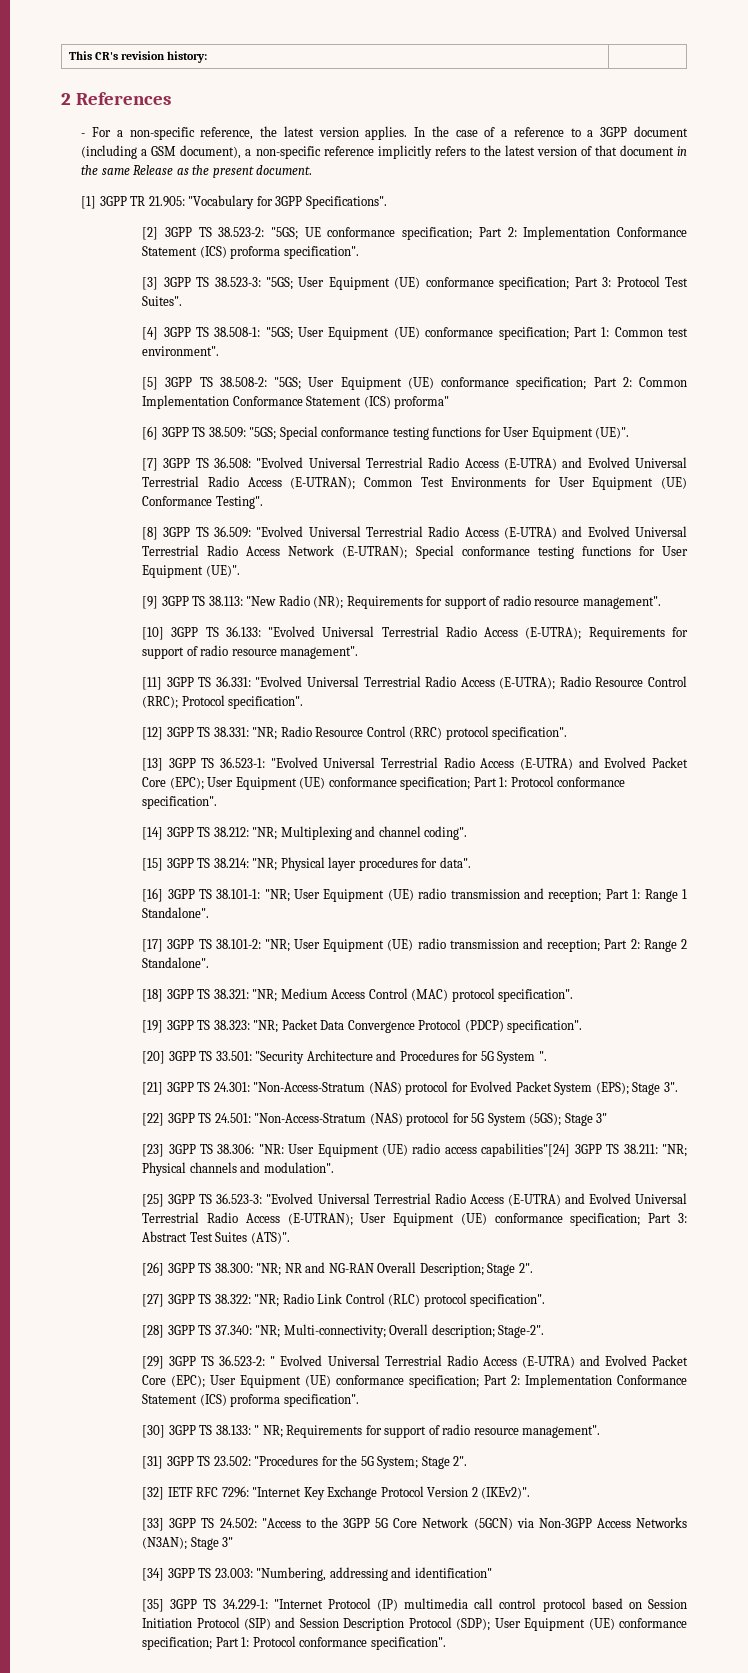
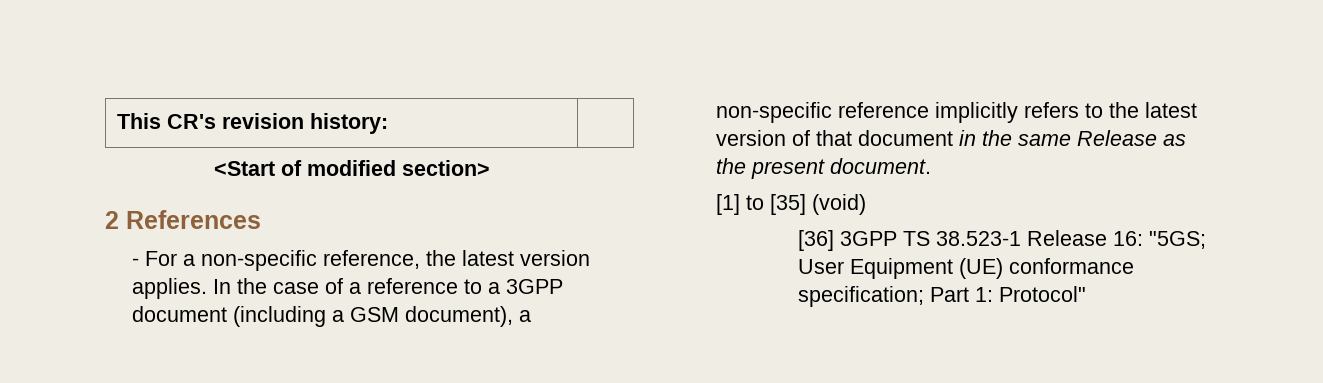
+ <Start of modified section>
- [1] 3GPP TR 21.905: "Vocabulary for 3GPP Specifications".
- [2] 3GPP TS 38.523-2: "5GS; UE conformance specification; Part 2: Implementation Conformance Statement (ICS) proforma specification".
- [3] 3GPP TS 38.523-3: "5GS; User Equipment (UE) conformance specification; Part 3: Protocol Test Suites".
- [4] 3GPP TS 38.508-1: "5GS; User Equipment (UE) conformance specification; Part 1: Common test environment".
- [5] 3GPP TS 38.508-2: "5GS; User Equipment (UE) conformance specification; Part 2: Common Implementation Conformance Statement (ICS) proforma"
- [6] 3GPP TS 38.509: "5GS; Special conformance testing functions for User Equipment (UE)".
- [7] 3GPP TS 36.508: "Evolved Universal Terrestrial Radio Access (E-UTRA) and Evolved Universal Terrestrial Radio Access (E-UTRAN); Common Test Environments for User Equipment (UE) Conformance Testing".
- [8] 3GPP TS 36.509: "Evolved Universal Terrestrial Radio Access (E-UTRA) and Evolved Universal Terrestrial Radio Access Network (E-UTRAN); Special conformance testing functions for User Equipment (UE)".
- [9] 3GPP TS 38.113: "New Radio (NR); Requirements for support of radio resource management".
- [10] 3GPP TS 36.133: "Evolved Universal Terrestrial Radio Access (E-UTRA); Requirements for support of radio resource management".
- [11] 3GPP TS 36.331: "Evolved Universal Terrestrial Radio Access (E-UTRA); Radio Resource Control (RRC); Protocol specification".
- [12] 3GPP TS 38.331: "NR; Radio Resource Control (RRC) protocol specification".
- [13] 3GPP TS 36.523-1: "Evolved Universal Terrestrial Radio Access (E-UTRA) and Evolved Packet Core (EPC); User Equipment (UE) conformance specification; Part 1: Protocol conformance specification".
- [14] 3GPP TS 38.212: "NR; Multiplexing and channel coding".
- [15] 3GPP TS 38.214: "NR; Physical layer procedures for data".
- [16] 3GPP TS 38.101-1: "NR; User Equipment (UE) radio transmission and reception; Part 1: Range 1 Standalone".
- [17] 3GPP TS 38.101-2: "NR; User Equipment (UE) radio transmission and reception; Part 2: Range 2 Standalone".
- [18] 3GPP TS 38.321: "NR; Medium Access Control (MAC) protocol specification".
- [19] 3GPP TS 38.323: "NR; Packet Data Convergence Protocol (PDCP) specification".
- [20] 3GPP TS 33.501: "Security Architecture and Procedures for 5G System ".
- [21] 3GPP TS 24.301: "Non-Access-Stratum (NAS) protocol for Evolved Packet System (EPS); Stage 3".
- [22] 3GPP TS 24.501: "Non-Access-Stratum (NAS) protocol for 5G System (5GS); Stage 3"
- [23] 3GPP TS 38.306: "NR: User Equipment (UE) radio access capabilities"[24] 3GPP TS 38.211: "NR; Physical channels and modulation".
- [25] 3GPP TS 36.523-3: "Evolved Universal Terrestrial Radio Access (E-UTRA) and Evolved Universal Terrestrial Radio Access (E-UTRAN); User Equipment (UE) conformance specification; Part 3: Abstract Test Suites (ATS)".
- [26] 3GPP TS 38.300: "NR; NR and NG-RAN Overall Description; Stage 2".
- [27] 3GPP TS 38.322: "NR; Radio Link Control (RLC) protocol specification".
- [28] 3GPP TS 37.340: "NR; Multi-connectivity; Overall description; Stage-2".
- [29] 3GPP TS 36.523-2: " Evolved Universal Terrestrial Radio Access (E-UTRA) and Evolved Packet Core (EPC); User Equipment (UE) conformance specification; Part 2: Implementation Conformance Statement (ICS) proforma specification".
- [30] 3GPP TS 38.133: " NR; Requirements for support of radio resource management".
- [31] 3GPP TS 23.502: "Procedures for the 5G System; Stage 2".
- [32] IETF RFC 7296: "Internet Key Exchange Protocol Version 2 (IKEv2)".
- [33] 3GPP TS 24.502: "Access to the 3GPP 5G Core Network (5GCN) via Non-3GPP Access Networks (N3AN); Stage 3"
- [34] 3GPP TS 23.003: "Numbering, addressing and identification"
- [35] 3GPP TS 34.229-1: "Internet Protocol (IP) multimedia call control protocol based on Session Initiation Protocol (SIP) and Session Description Protocol (SDP); User Equipment (UE) conformance specification; Part 1: Protocol conformance specification".
+ [1] to [35] (void)
+ [36] 3GPP TS 38.523-1 Release 16: "5GS; User Equipment (UE) conformance specification; Part 1: Protocol"

